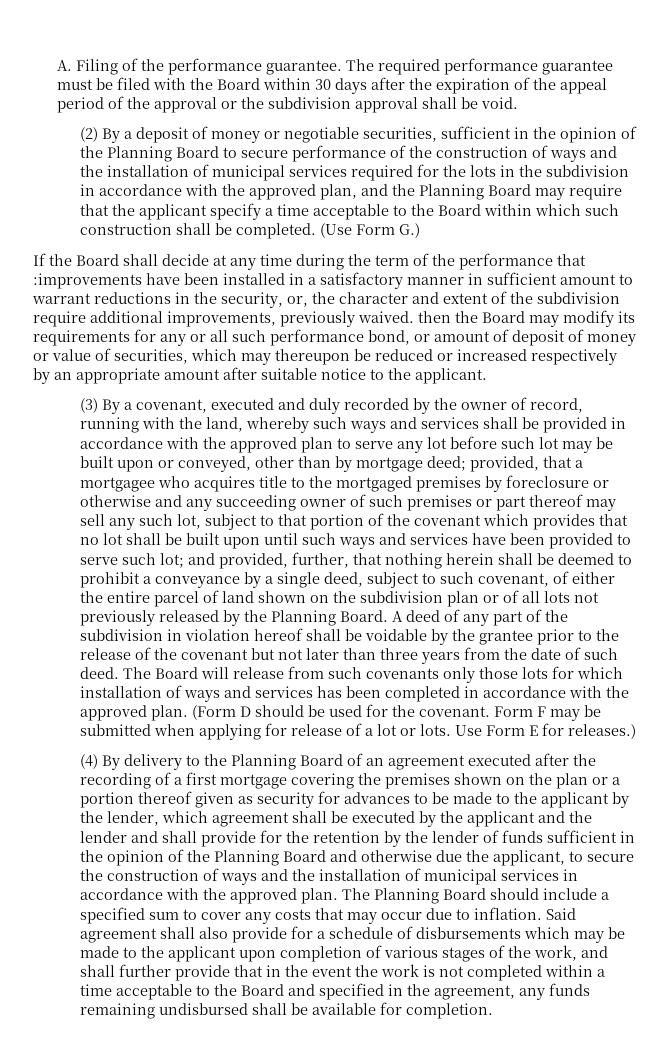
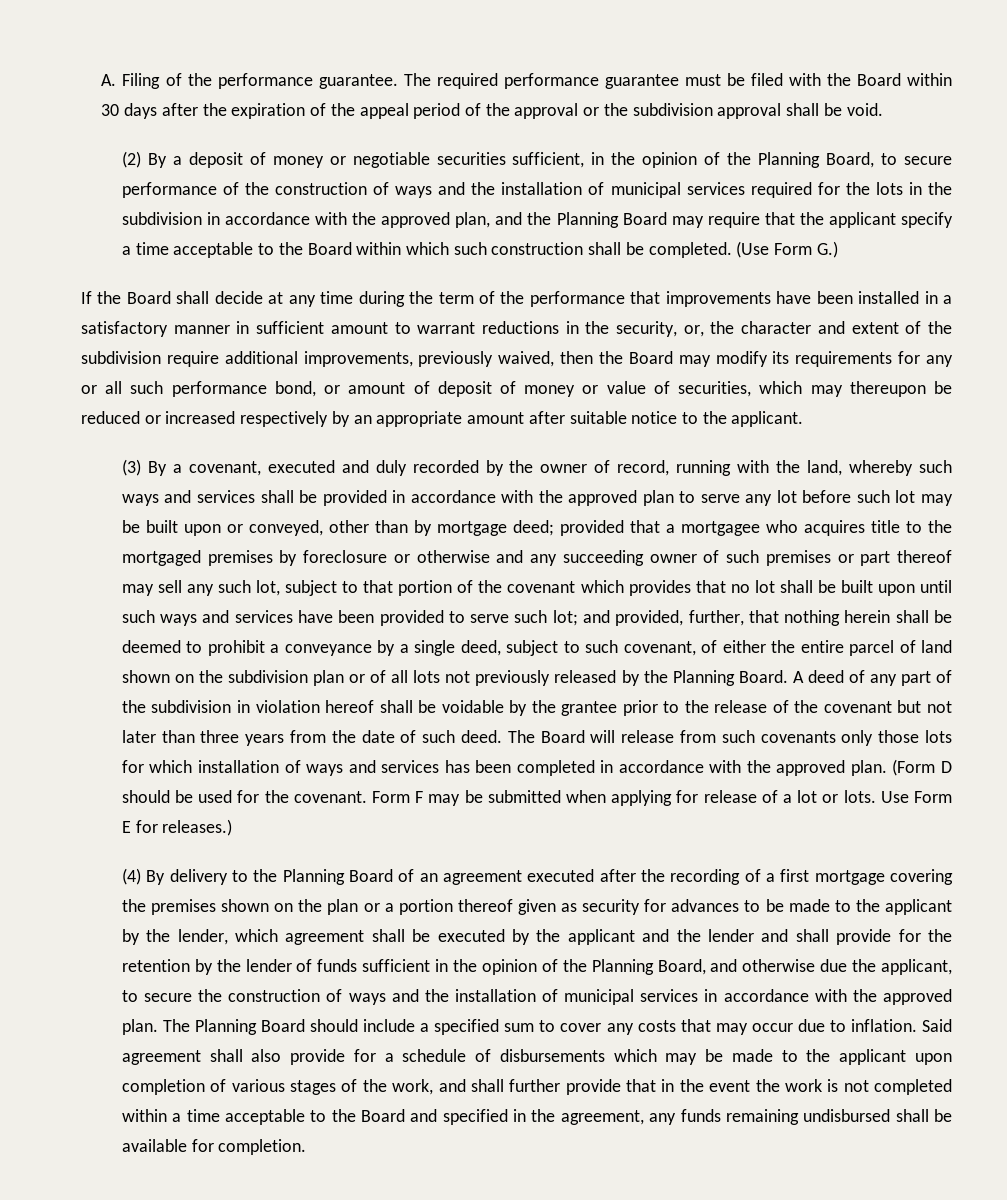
- (2) By a deposit of money or negotiable securities, sufficient in the opinion of the Planning Board to secure performance of the construction of ways and the installation of municipal services required for the lots in the subdivision in accordance with the approved plan, and the Planning Board may require that the applicant specify a time acceptable to the Board within which such construction shall be completed.
+ (2) By a deposit of money or negotiable securities sufficient, in the opinion of the Planning Board, to secure performance of the construction of ways and the installation of municipal services required for the lots in the subdivision in accordance with the approved plan, and the Planning Board may require that the applicant specify a time acceptable to the Board within which such construction shall be completed.
- If the Board shall decide at any time during the term of the performance that :improvements have been installed in a satisfactory manner in sufficient amount to warrant reductions in the security, or, the character and extent of the subdivision require additional improvements, previously waived. then the Board may modify its requirements for any or all such performance bond, or amount of deposit of money or value of securities, which may thereupon be reduced or increased respectively by an appropriate amount after suitable notice to the applicant.
+ If the Board shall decide at any time during the term of the performance that improvements have been installed in a satisfactory manner in sufficient amount to warrant reductions in the security, or, the character and extent of the subdivision require additional improvements, previously waived, then the Board may modify its requirements for any or all such performance bond, or amount of deposit of money or value of securities, which may thereupon be reduced or increased respectively by an appropriate amount after suitable notice to the applicant.
- provided, that a mortgagee who acquires title to the mortgaged premises by foreclosure or otherwise and any succeeding owner of such premises or part thereof may sell any such lot, subject to that portion of the covenant which provides that no lot shall be built upon until such ways and services have been provided to serve such lot;
+ provided that a mortgagee who acquires title to the mortgaged premises by foreclosure or otherwise and any succeeding owner of such premises or part thereof may sell any such lot, subject to that portion of the covenant which provides that no lot shall be built upon until such ways and services have been provided to serve such lot;
- (4) By delivery to the Planning Board of an agreement executed after the recording of a first mortgage covering the premises shown on the plan or a portion thereof given as security for advances to be made to the applicant by the lender, which agreement shall be executed by the applicant and the lender and shall provide for the retention by the lender of funds sufficient in the opinion of the Planning Board and otherwise due the applicant, to secure the construction of ways and the installation of municipal services in accordance with the approved plan.
+ (4) By delivery to the Planning Board of an agreement executed after the recording of a first mortgage covering the premises shown on the plan or a portion thereof given as security for advances to be made to the applicant by the lender, which agreement shall be executed by the applicant and the lender and shall provide for the retention by the lender of funds sufficient in the opinion of the Planning Board, and otherwise due the applicant, to secure the construction of ways and the installation of municipal services in accordance with the approved plan.

